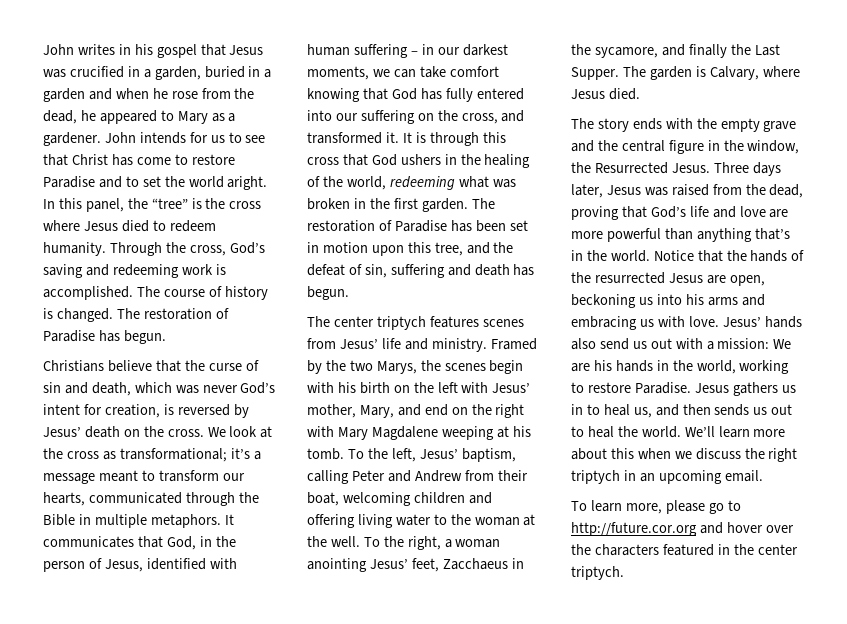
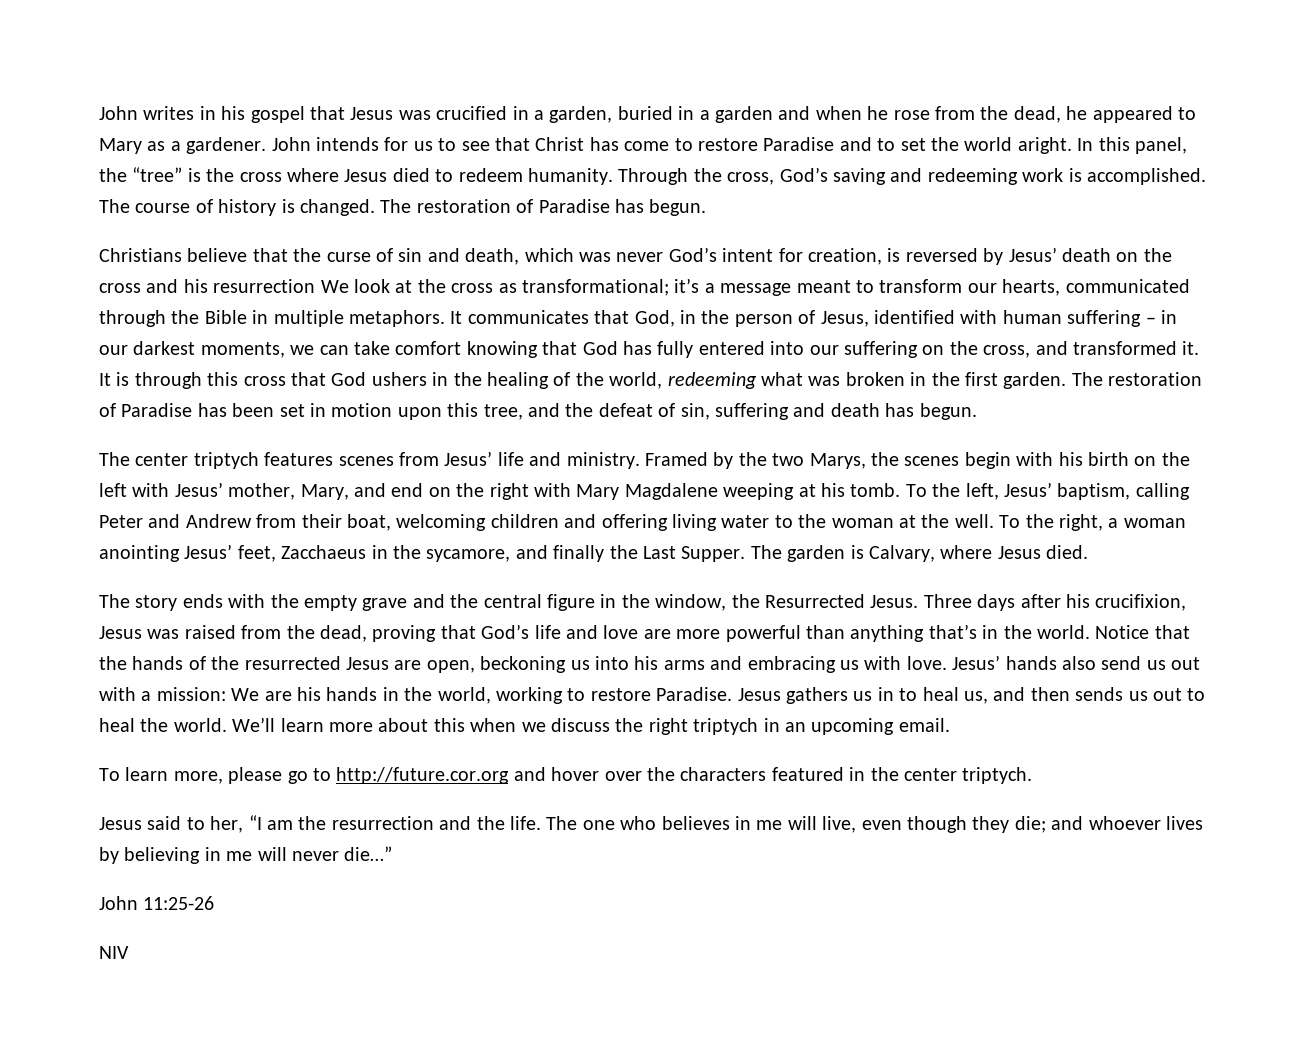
- Christians believe that the curse of sin and death, which was never God’s intent for creation, is reversed by Jesus’ death on the cross. We look at the cross as transformational; it’s a message meant to transform our hearts, communicated through the Bible in multiple metaphors.
+ Christians believe that the curse of sin and death, which was never God’s intent for creation, is reversed by Jesus’ death on the cross and his resurrection We look at the cross as transformational; it’s a message meant to transform our hearts, communicated through the Bible in multiple metaphors.
- Three days later, Jesus was raised from the dead, proving that God’s life and love are more powerful than anything that’s in the world.
+ Three days after his crucifixion, Jesus was raised from the dead, proving that God’s life and love are more powerful than anything that’s in the world.
+ Jesus said to her, “I am the resurrection and the life. The one who believes in me will live, even though they die; and whoever lives by believing in me will never die…”
+ John 11:25-26
+ NIV

